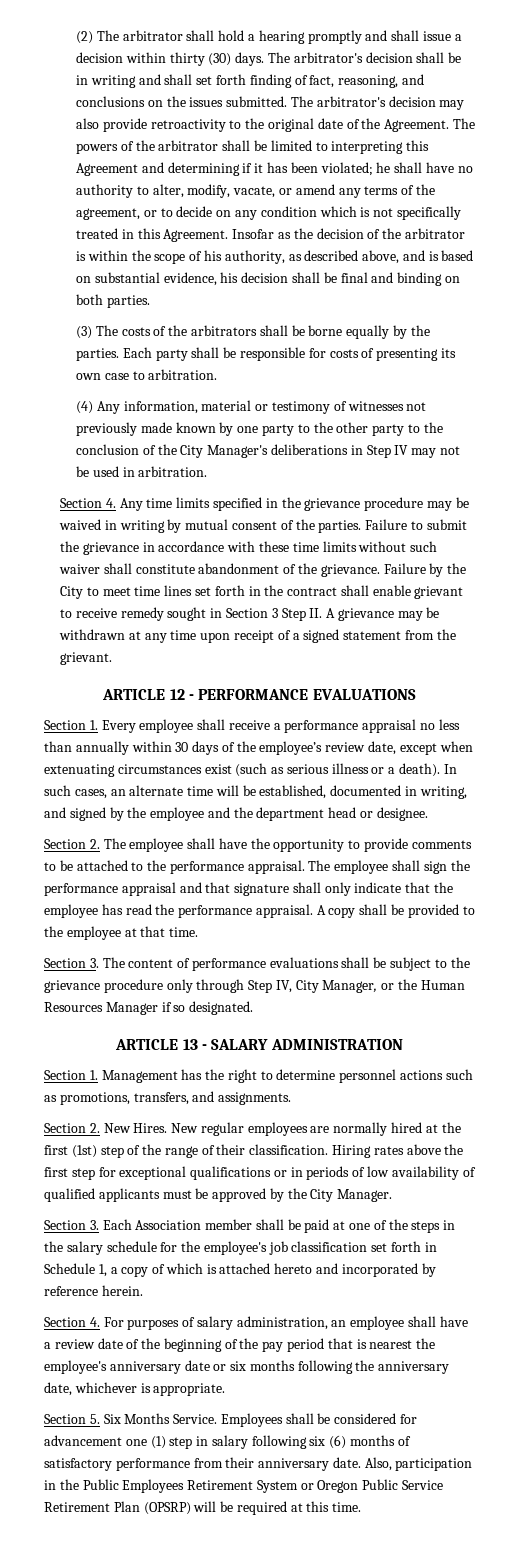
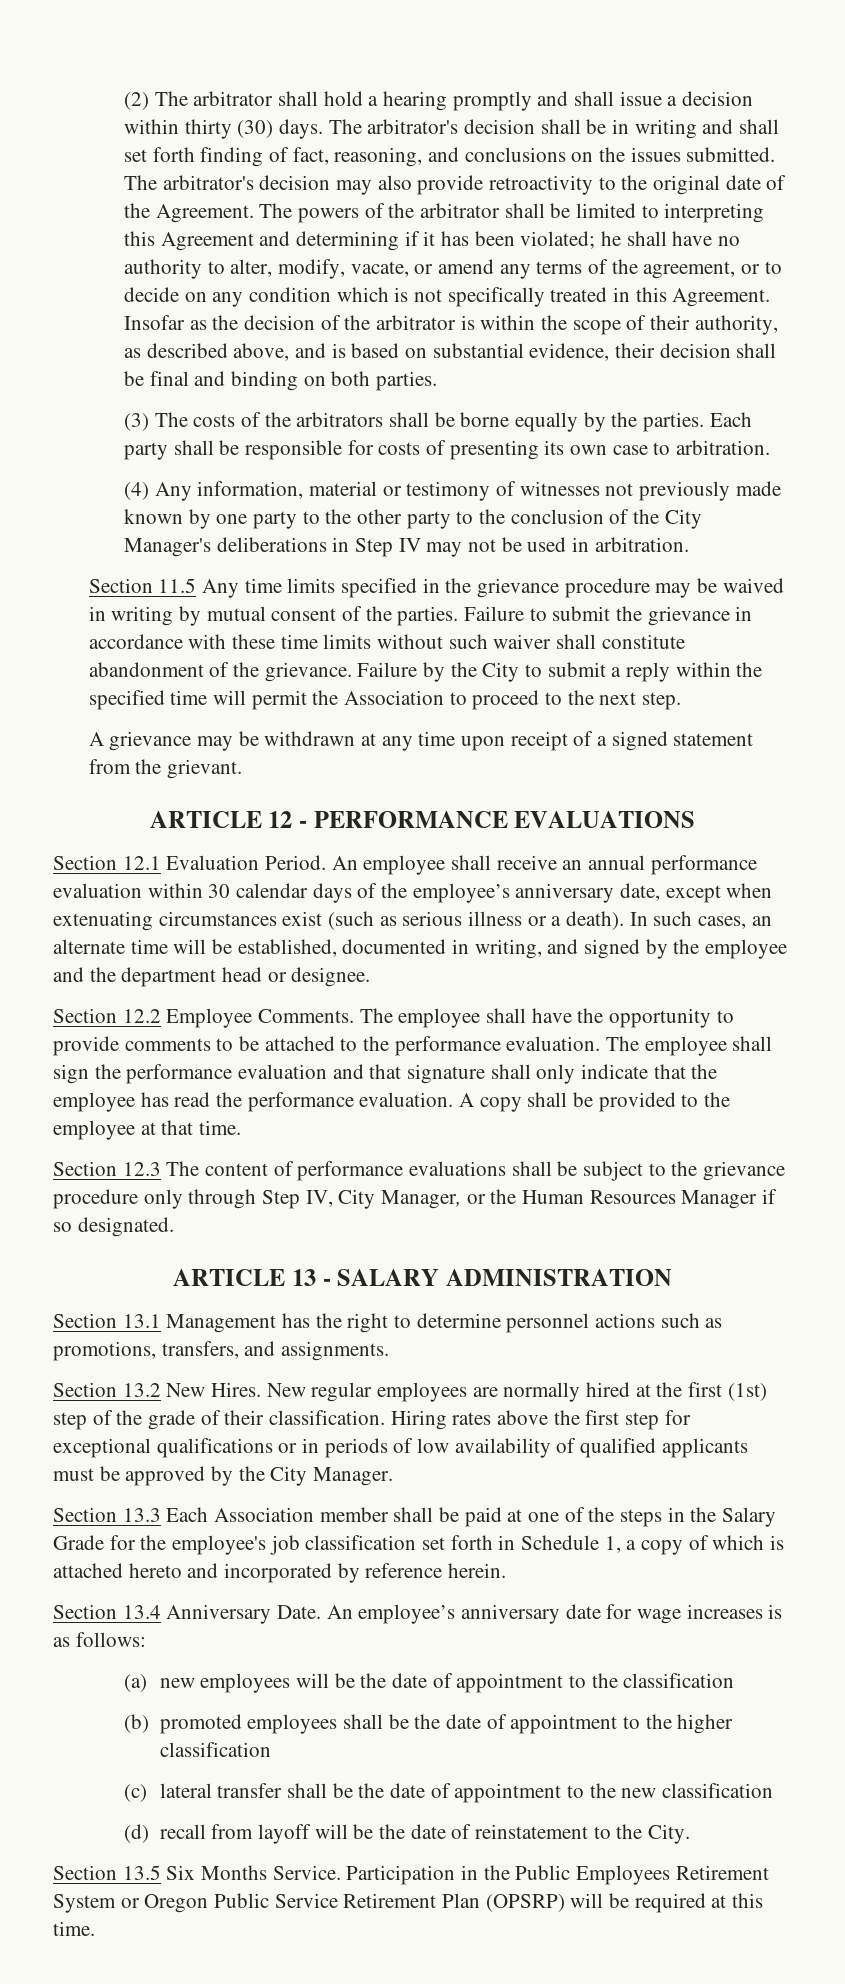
- Insofar as the decision of the arbitrator is within the scope of his authority, as described above, and is based on substantial evidence, his decision shall be final and binding on both parties.
+ Insofar as the decision of the arbitrator is within the scope of their authority, as described above, and is based on substantial evidence, their decision shall be final and binding on both parties.
- Section 4. Any time limits specified in the grievance procedure may be waived in writing by mutual consent of the parties.
+ Section 11.5 Any time limits specified in the grievance procedure may be waived in writing by mutual consent of the parties.
- Failure by the City to meet time lines set forth in the contract shall enable grievant to receive remedy sought in Section 3 Step II. A grievance may be withdrawn at any time upon receipt of a signed statement from the grievant.
+ Failure by the City to submit a reply within the specified time will permit the Association to proceed to the next step.
+ A grievance may be withdrawn at any time upon receipt of a signed statement from the grievant.
- Section 1. Every employee shall receive a performance appraisal no less than annually within 30 days of the employee’s review date, except when extenuating circumstances exist (such as serious illness or a death).
+ Section 12.1 Evaluation Period. An employee shall receive an annual performance evaluation within 30 calendar days of the employee’s anniversary date, except when extenuating circumstances exist (such as serious illness or a death).
- Section 2. The employee shall have the opportunity to provide comments to be attached to the performance appraisal.
+ Section 12.2 Employee Comments. The employee shall have the opportunity to provide comments to be attached to the performance evaluation.
- The employee shall sign the performance appraisal and that signature shall only indicate that the employee has read the performance appraisal.
+ The employee shall sign the performance evaluation and that signature shall only indicate that the employee has read the performance evaluation.
- Section 3. The content of performance evaluations shall be subject to the grievance procedure only through Step IV, City Manager, or the Human Resources Manager if so designated.
+ Section 12.3 The content of performance evaluations shall be subject to the grievance procedure only through Step IV, City Manager, or the Human Resources Manager if so designated.
- Section 1. Management has the right to determine personnel actions such as promotions, transfers, and assignments.
+ Section 13.1 Management has the right to determine personnel actions such as promotions, transfers, and assignments.
- Section 2. New Hires.
+ Section 13.2 New Hires.
- New regular employees are normally hired at the first (1st) step of the range of their classification.
+ New regular employees are normally hired at the first (1st) step of the grade of their classification.
- Section 3. Each Association member shall be paid at one of the steps in the salary schedule for the employee's job classification set forth in Schedule 1, a copy of which is attached hereto and incorporated by reference herein.
+ Section 13.3 Each Association member shall be paid at one of the steps in the Salary Grade for the employee's job classification set forth in Schedule 1, a copy of which is attached hereto and incorporated by reference herein.
- Section 4. For purposes of salary administration, an employee shall have a review date of the beginning of the pay period that is nearest the employee's anniversary date or six months following the anniversary date, whichever is appropriate.
- Section 5. Six Months Service.
+ Section 13.4 Anniversary Date. An employee’s anniversary date for wage increases is as follows:
+ (a) new employees will be the date of appointment to the classification
+ (b) promoted employees shall be the date of appointment to the higher classification
+ (c) lateral transfer shall be the date of appointment to the new classification
+ (d) recall from layoff will be the date of reinstatement to the City.
+ Section 13.5 Six Months Service.
- Employees shall be considered for advancement one (1) step in salary following six (6) months of satisfactory performance from their anniversary date. Also, participation in the Public Employees Retirement System or Oregon Public Service Retirement Plan (OPSRP) will be required at this time.
+ Participation in the Public Employees Retirement System or Oregon Public Service Retirement Plan (OPSRP) will be required at this time.

